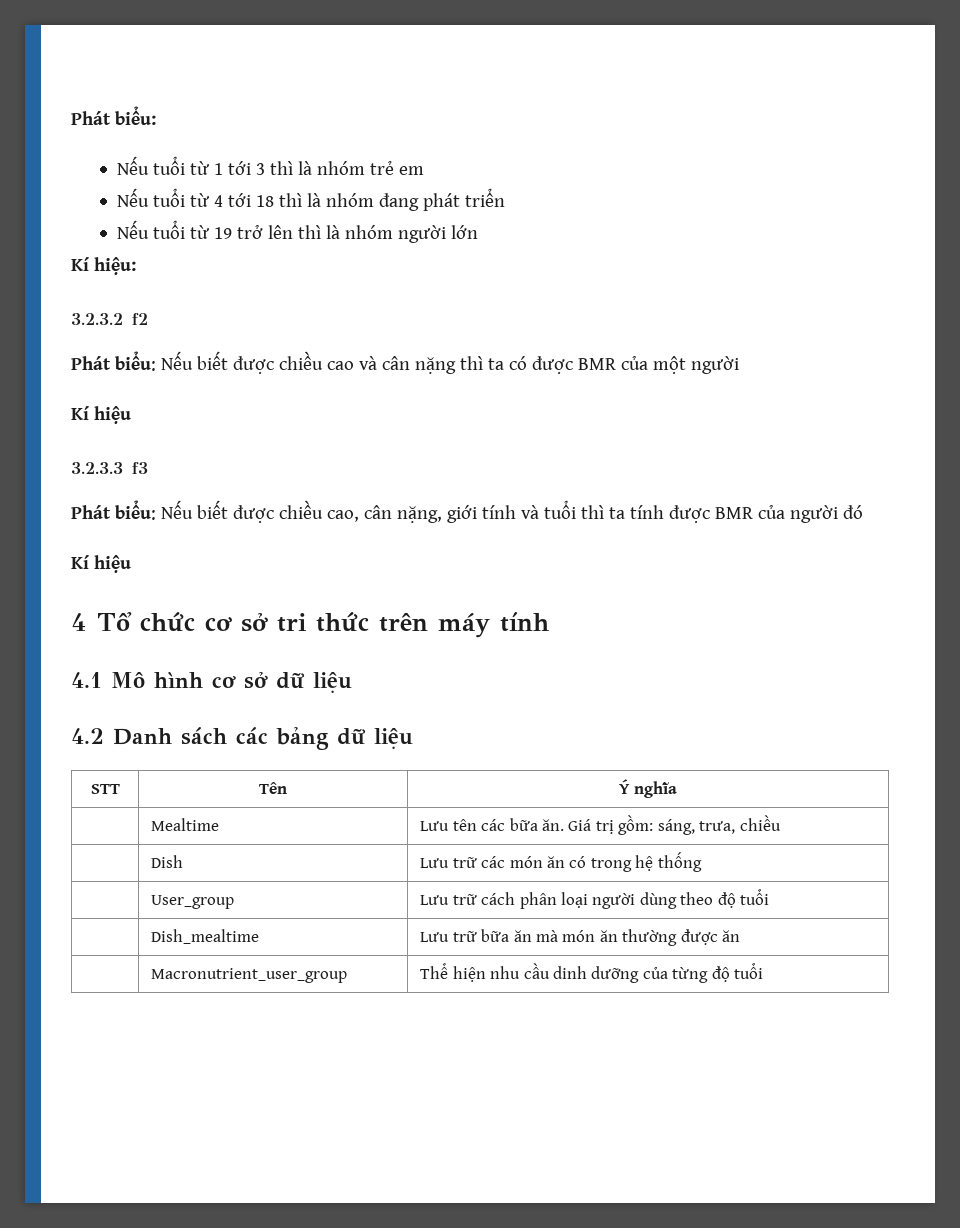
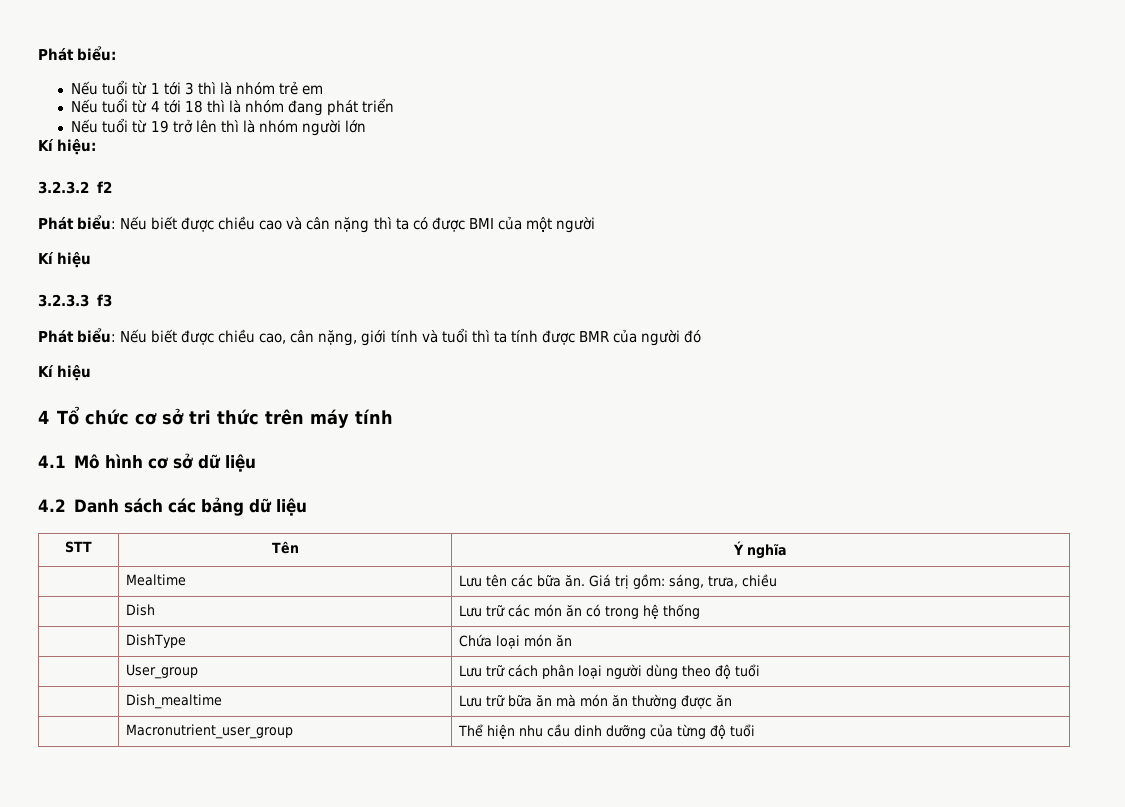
- Phát biểu: Nếu biết được chiều cao và cân nặng thì ta có được BMR của một người
+ Phát biểu: Nếu biết được chiều cao và cân nặng thì ta có được BMI của một người
+ | DishType | Chứa loại món ăn

